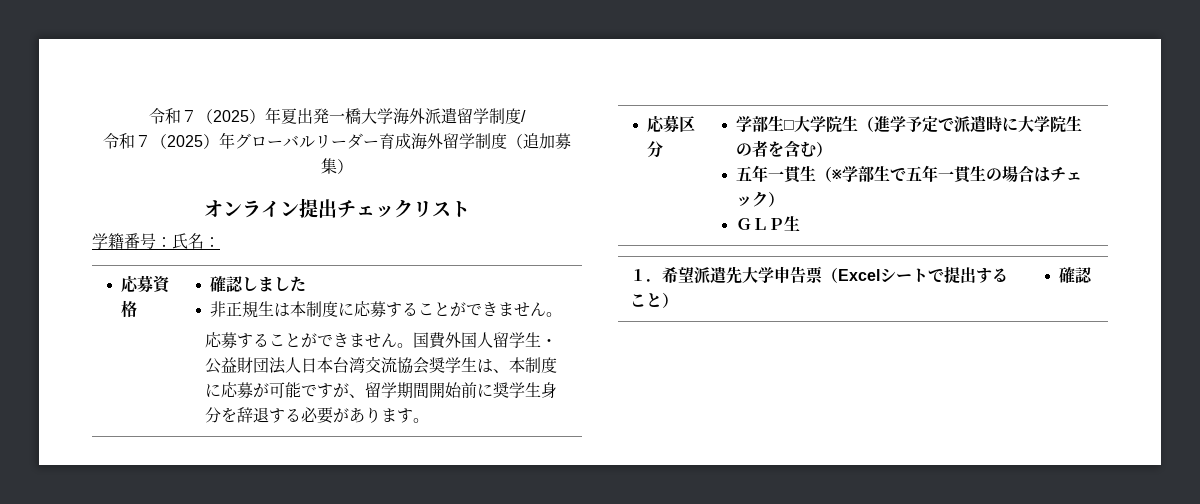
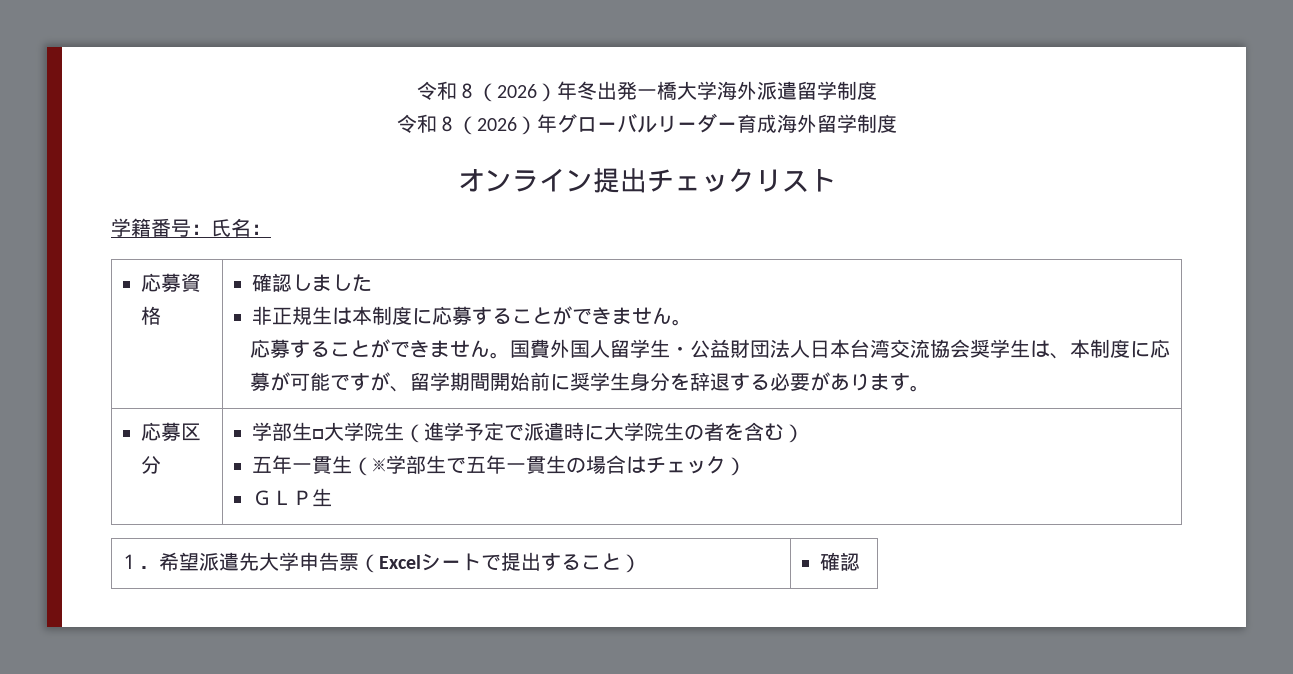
- 令和７（2025）年夏出発一橋大学海外派遣留学制度/
- 令和７（2025）年グローバルリーダー育成海外留学制度（追加募集）
+ 令和８（2026）年冬出発一橋大学海外派遣留学制度
+ 令和８（2026）年グローバルリーダー育成海外留学制度

